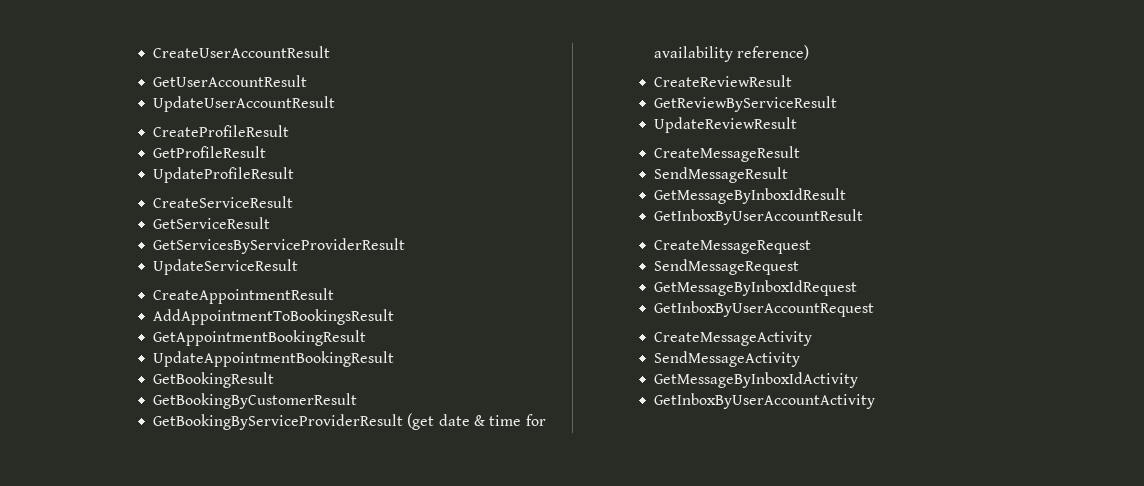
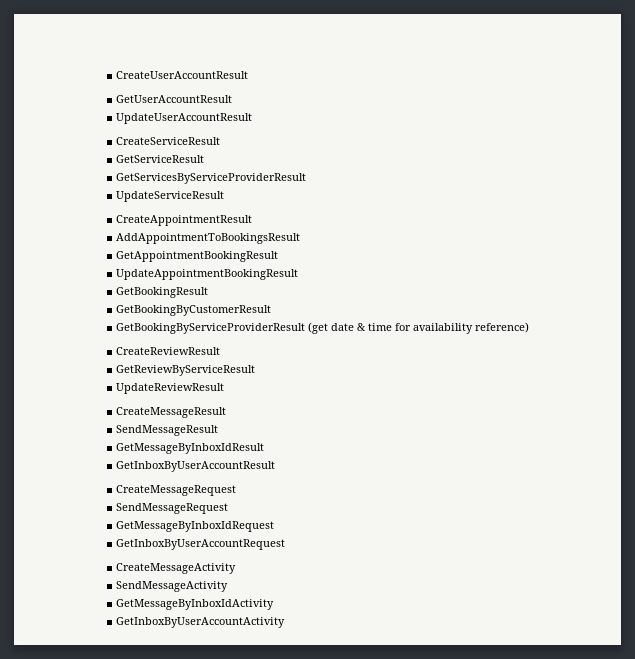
- CreateProfileResult
- GetProfileResult
- UpdateProfileResult

